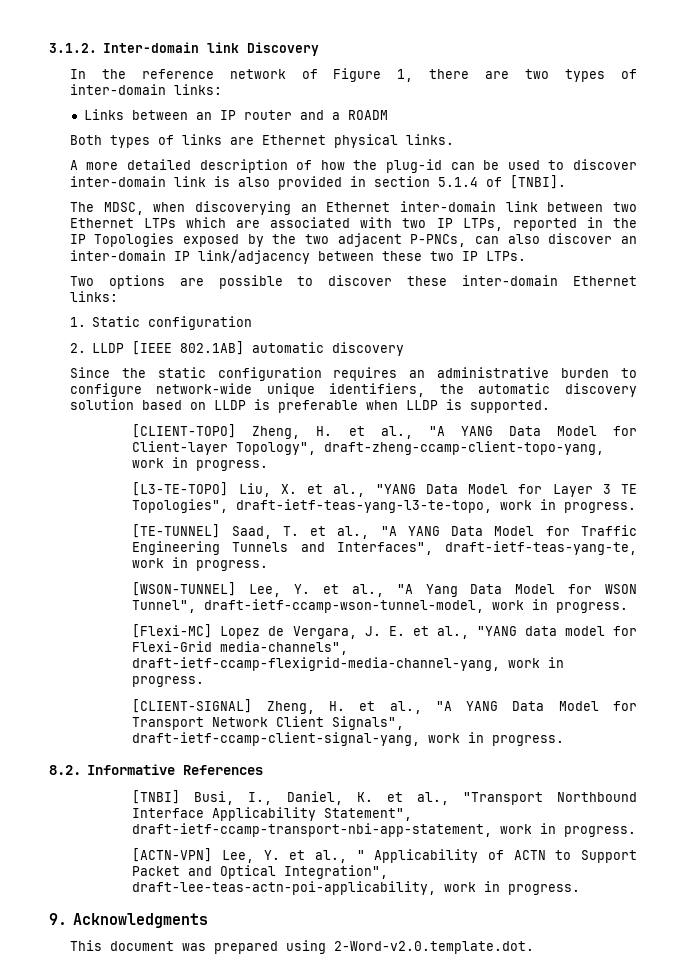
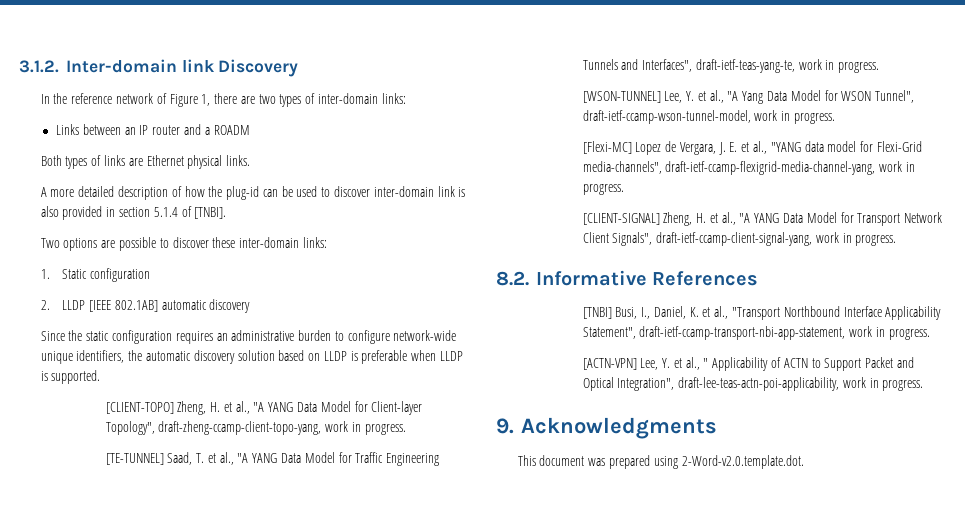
- The MDSC, when discoverying an Ethernet inter-domain link between two Ethernet LTPs which are associated with two IP LTPs, reported in the IP Topologies exposed by the two adjacent P-PNCs, can also discover an inter-domain IP link/adjacency between these two IP LTPs.
- Two options are possible to discover these inter-domain Ethernet links:
+ Two options are possible to discover these inter-domain links:
- [L3-TE-TOPO] Liu, X. et al., "YANG Data Model for Layer 3 TE Topologies", draft-ietf-teas-yang-l3-te-topo, work in progress.

